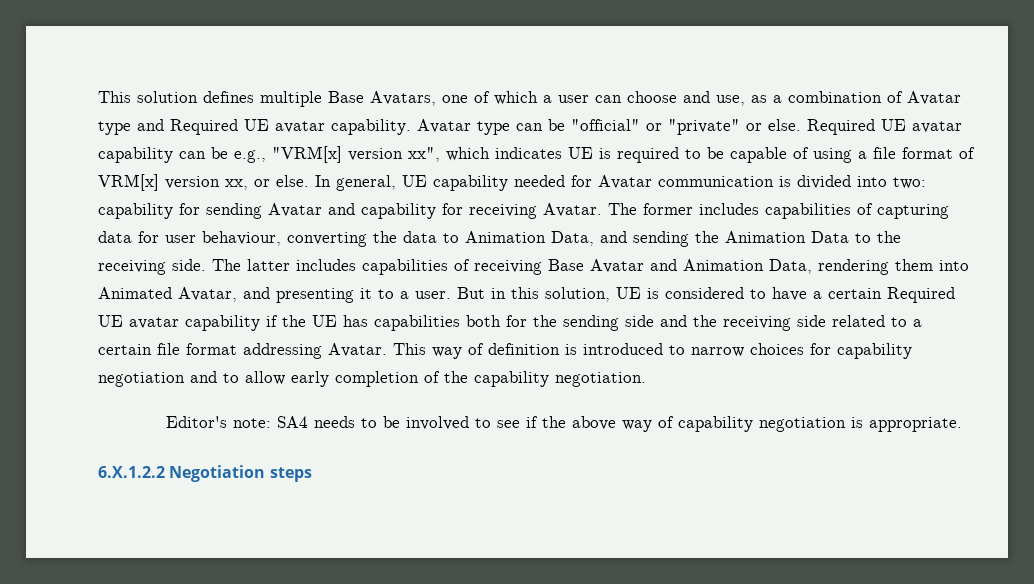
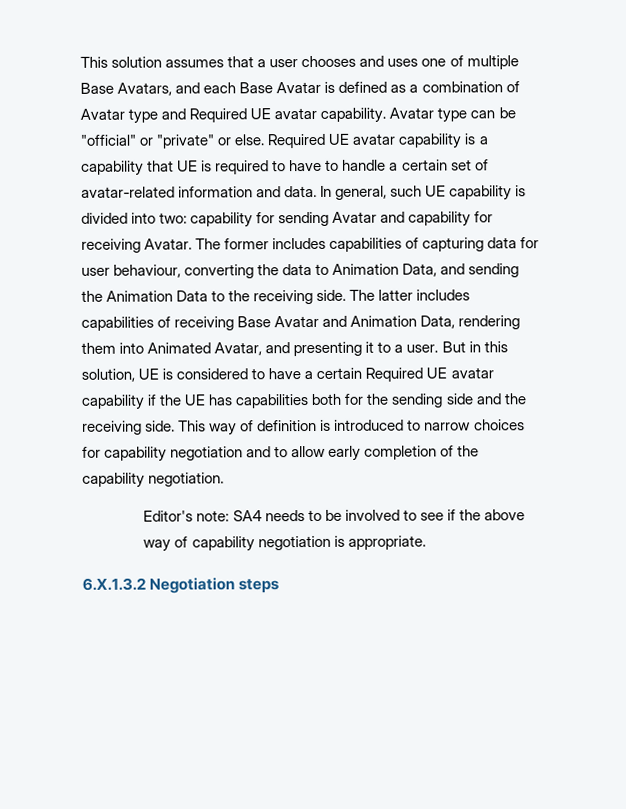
- This solution defines multiple Base Avatars, one of which a user can choose and use, as a combination of Avatar type and Required UE avatar capability.
+ This solution assumes that a user chooses and uses one of multiple Base Avatars, and each Base Avatar is defined as a combination of Avatar type and Required UE avatar capability.
- Required UE avatar capability can be e.g., "VRM[x] version xx", which indicates UE is required to be capable of using a file format of VRM[x] version xx, or else.
+ Required UE avatar capability is a capability that UE is required to have to handle a certain set of avatar-related information and data.
- In general, UE capability needed for Avatar communication is divided into two: capability for sending Avatar and capability for receiving Avatar.
+ In general, such UE capability is divided into two: capability for sending Avatar and capability for receiving Avatar.
- But in this solution, UE is considered to have a certain Required UE avatar capability if the UE has capabilities both for the sending side and the receiving side related to a certain file format addressing Avatar.
+ But in this solution, UE is considered to have a certain Required UE avatar capability if the UE has capabilities both for the sending side and the receiving side.
- 6.X.1.2.2 Negotiation steps
+ 6.X.1.3.2 Negotiation steps

